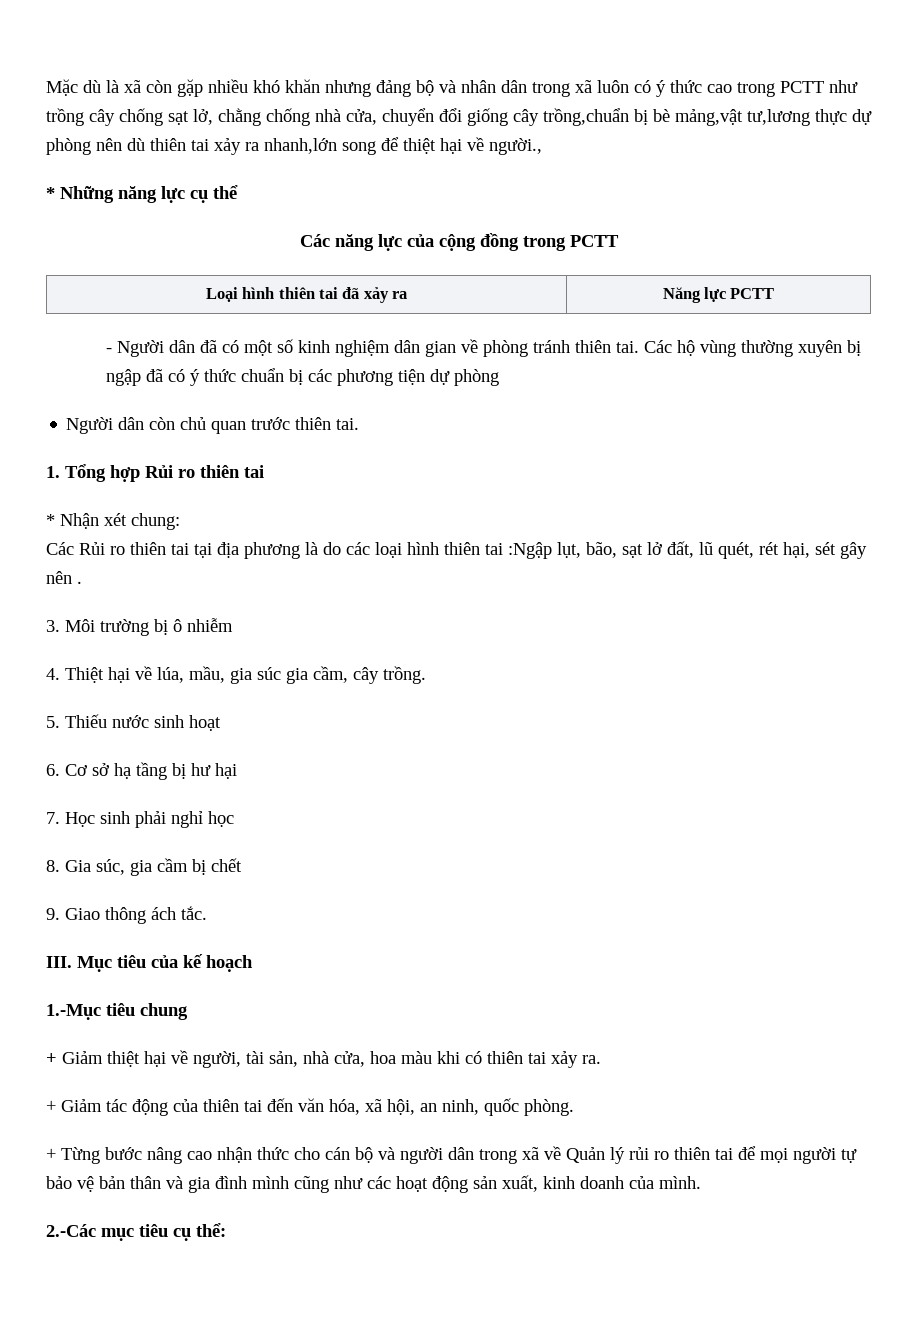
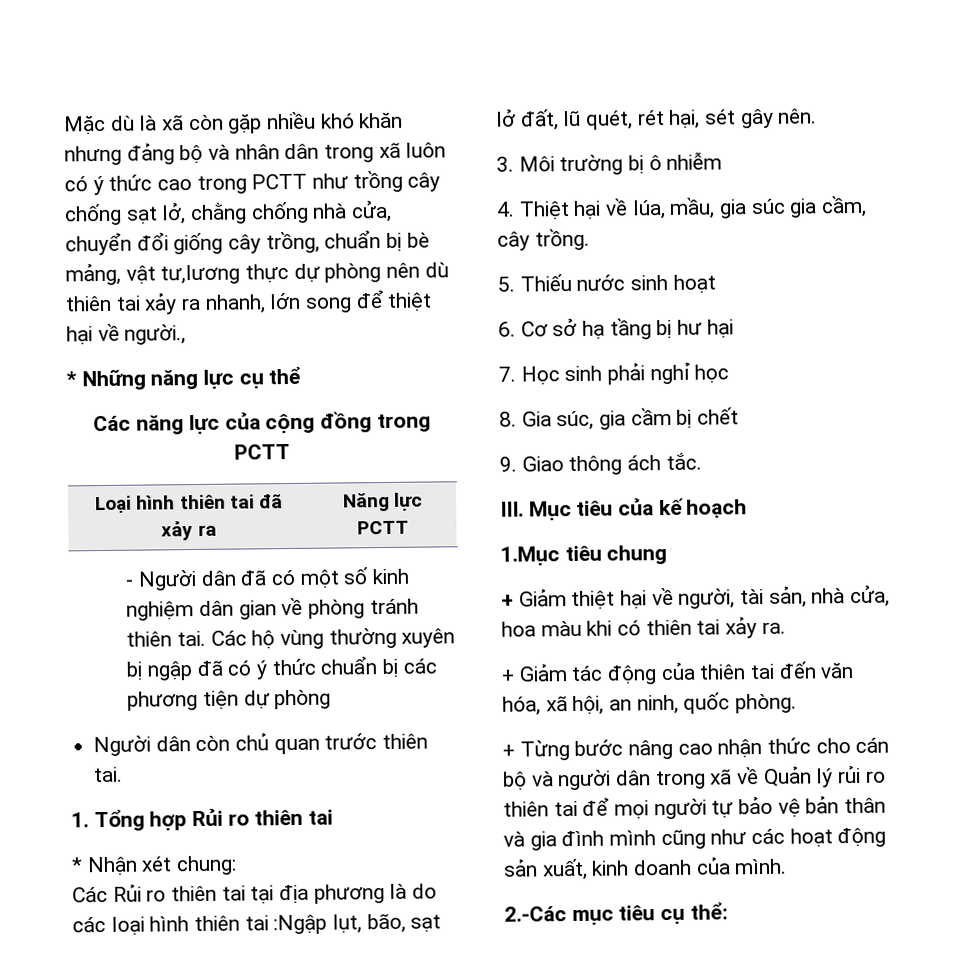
- Mặc dù là xã còn gặp nhiều khó khăn nhưng đảng bộ và nhân dân trong xã luôn có ý thức cao trong PCTT như trồng cây chống sạt lở, chằng chống nhà cửa, chuyển đổi giống cây trồng,chuẩn bị bè mảng,vật tư,lương thực dự phòng nên dù thiên tai xảy ra nhanh,lớn song để thiệt hại về người.,
+ Mặc dù là xã còn gặp nhiều khó khăn nhưng đảng bộ và nhân dân trong xã luôn có ý thức cao trong PCTT như trồng cây chống sạt lở, chằng chống nhà cửa, chuyển đổi giống cây trồng, chuẩn bị bè mảng, vật tư,lương thực dự phòng nên dù thiên tai xảy ra nhanh, lớn song để thiệt hại về người.,
- Các Rủi ro thiên tai tại địa phương là do các loại hình thiên tai :Ngập lụt, bão, sạt lở đất, lũ quét, rét hại, sét gây nên .
+ Các Rủi ro thiên tai tại địa phương là do các loại hình thiên tai :Ngập lụt, bão, sạt lở đất, lũ quét, rét hại, sét gây nên.
- 1.-Mục tiêu chung
+ 1.Mục tiêu chung

